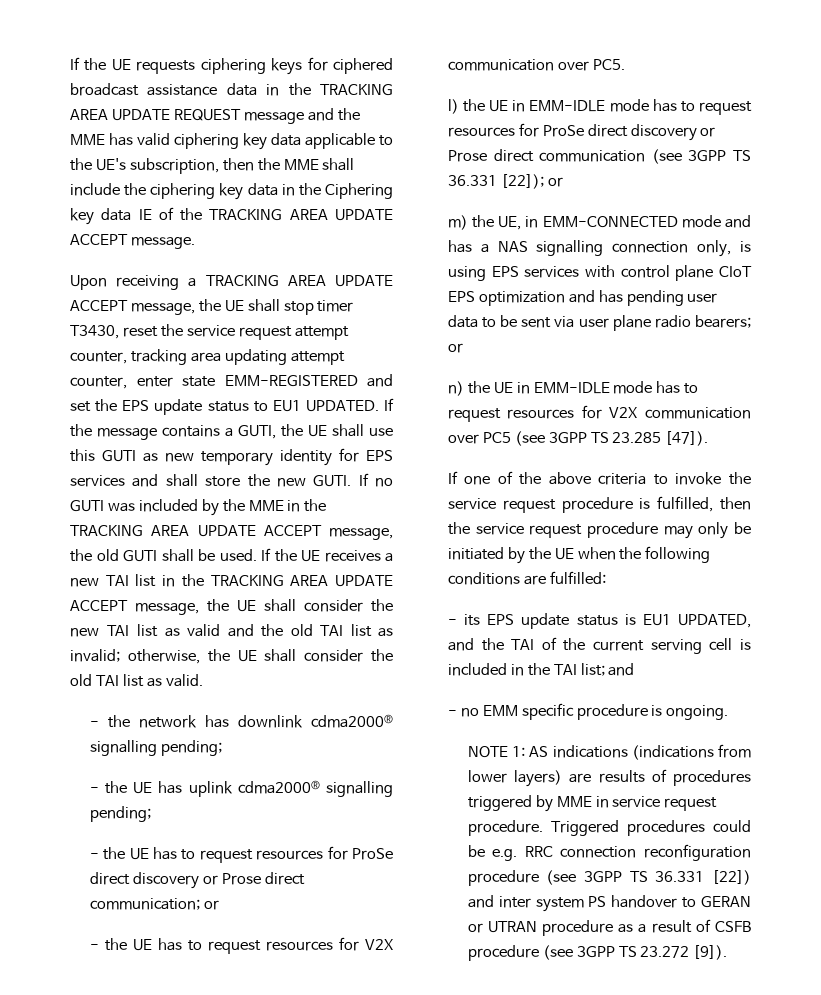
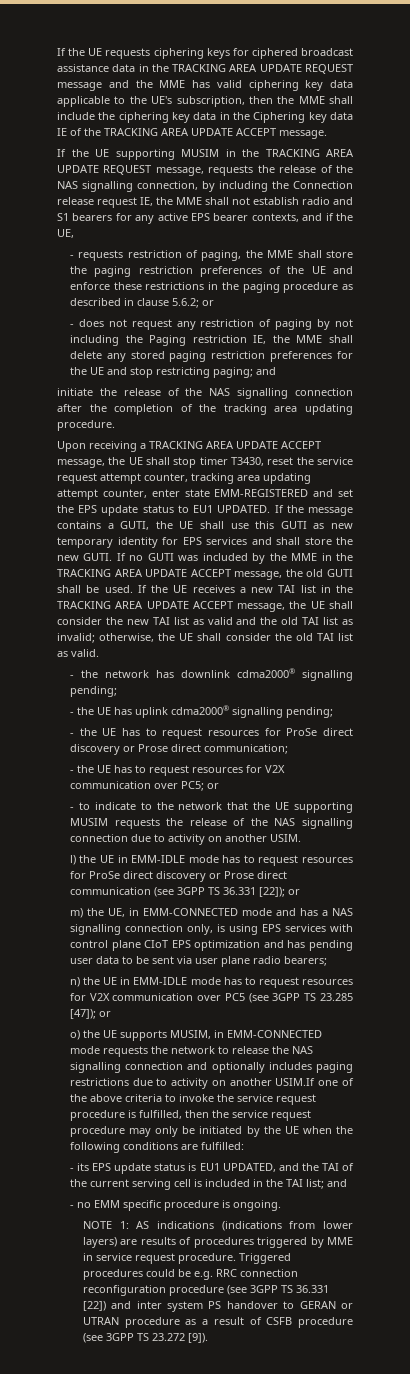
+ If the UE supporting MUSIM in the TRACKING AREA UPDATE REQUEST message, requests the release of the NAS signalling connection, by including the Connection release request IE, the MME shall not establish radio and S1 bearers for any active EPS bearer contexts, and if the UE,
+ - requests restriction of paging, the MME shall store the paging restriction preferences of the UE and enforce these restrictions in the paging procedure as described in clause 5.6.2; or
+ - does not request any restriction of paging by not including the Paging restriction IE, the MME shall delete any stored paging restriction preferences for the UE and stop restricting paging; and
+ initiate the release of the NAS signalling connection after the completion of the tracking area updating procedure.
- - the UE has to request resources for ProSe direct discovery or Prose direct communication; or
+ - the UE has to request resources for ProSe direct discovery or Prose direct communication;
- - the UE has to request resources for V2X communication over PC5.
+ - the UE has to request resources for V2X communication over PC5; or
+ - to indicate to the network that the UE supporting MUSIM requests the release of the NAS signalling connection due to activity on another USIM.
- m) the UE, in EMM-CONNECTED mode and has a NAS signalling connection only, is using EPS services with control plane CIoT EPS optimization and has pending user data to be sent via user plane radio bearers; or
+ m) the UE, in EMM-CONNECTED mode and has a NAS signalling connection only, is using EPS services with control plane CIoT EPS optimization and has pending user data to be sent via user plane radio bearers;
- n) the UE in EMM-IDLE mode has to request resources for V2X communication over PC5 (see 3GPP TS 23.285 [47]).
- If one of the above criteria to invoke the service request procedure is fulfilled, then the service request procedure may only be initiated by the UE when the following conditions are fulfilled:
+ n) the UE in EMM-IDLE mode has to request resources for V2X communication over PC5 (see 3GPP TS 23.285 [47]); or
+ o) the UE supports MUSIM, in EMM-CONNECTED mode requests the network to release the NAS signalling connection and optionally includes paging restrictions due to activity on another USIM.If one of the above criteria to invoke the service request procedure is fulfilled, then the service request procedure may only be initiated by the UE when the following conditions are fulfilled:

